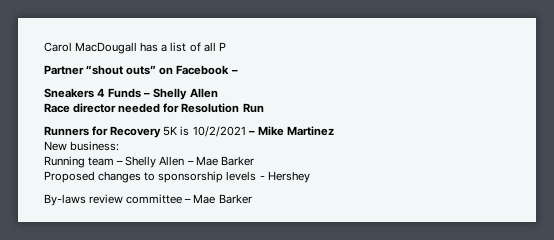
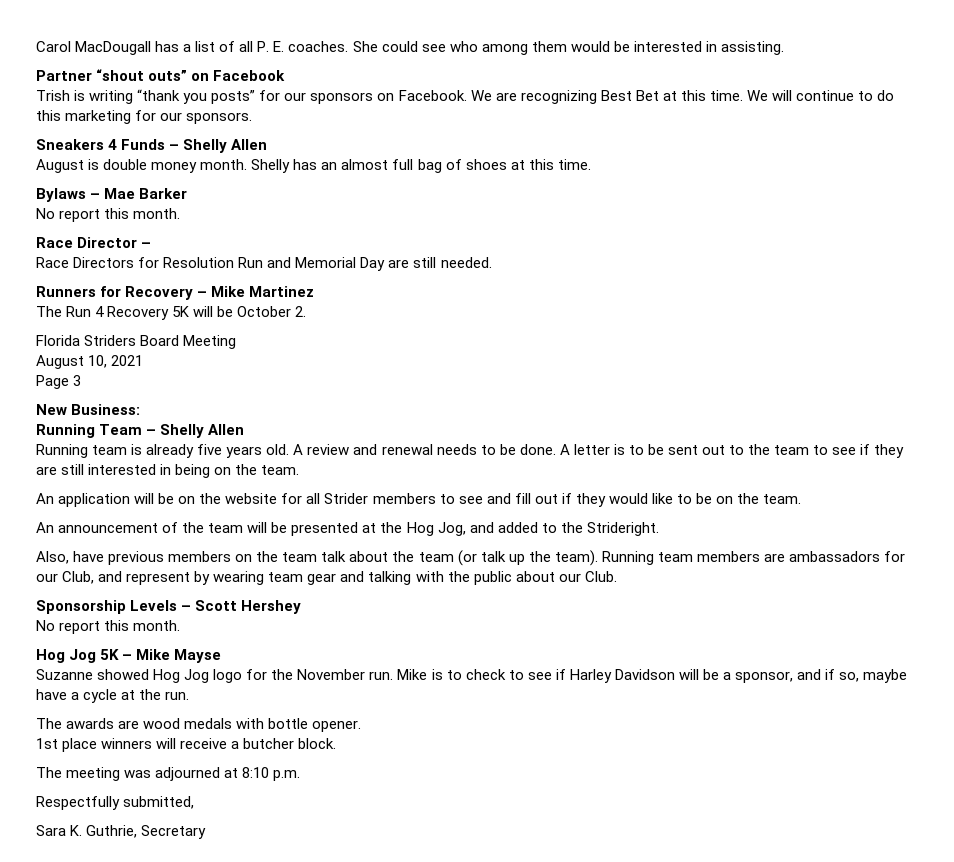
- Carol MacDougall has a list of all P
+ Carol MacDougall has a list of all P. E. coaches. She could see who among them would be interested in assisting.
- Partner “shout outs” on Facebook –
+ Partner “shout outs” on Facebook
+ Trish is writing “thank you posts” for our sponsors on Facebook. We are recognizing Best Bet at this time. We will continue to do this marketing for our sponsors.
- Race director needed for Resolution Run
+ August is double money month. Shelly has an almost full bag of shoes at this time.
+ Bylaws – Mae Barker
+ No report this month.
+ Race Director –
+ Race Directors for Resolution Run and Memorial Day are still needed.
- Runners for Recovery 5K is 10/2/2021 – Mike Martinez
+ Runners for Recovery – Mike Martinez
- New business:
- Running team – Shelly Allen – Mae Barker
- Proposed changes to sponsorship levels - Hershey
- By-laws review committee – Mae Barker
+ The Run 4 Recovery 5K will be October 2.
+ Florida Striders Board Meeting
+ August 10, 2021
+ Page 3
+ New Business:
+ Running Team – Shelly Allen
+ Running team is already five years old. A review and renewal needs to be done. A letter is to be sent out to the team to see if they are still interested in being on the team.
+ An application will be on the website for all Strider members to see and fill out if they would like to be on the team.
+ An announcement of the team will be presented at the Hog Jog, and added to the Strideright.
+ Also, have previous members on the team talk about the team (or talk up the team). Running team members are ambassadors for our Club, and represent by wearing team gear and talking with the public about our Club.
+ Sponsorship Levels – Scott Hershey
+ No report this month.
+ Hog Jog 5K – Mike Mayse
+ Suzanne showed Hog Jog logo for the November run. Mike is to check to see if Harley Davidson will be a sponsor, and if so, maybe have a cycle at the run.
+ The awards are wood medals with bottle opener.
+ 1st place winners will receive a butcher block.
+ The meeting was adjourned at 8:10 p.m.
+ Respectfully submitted,
+ Sara K. Guthrie, Secretary

